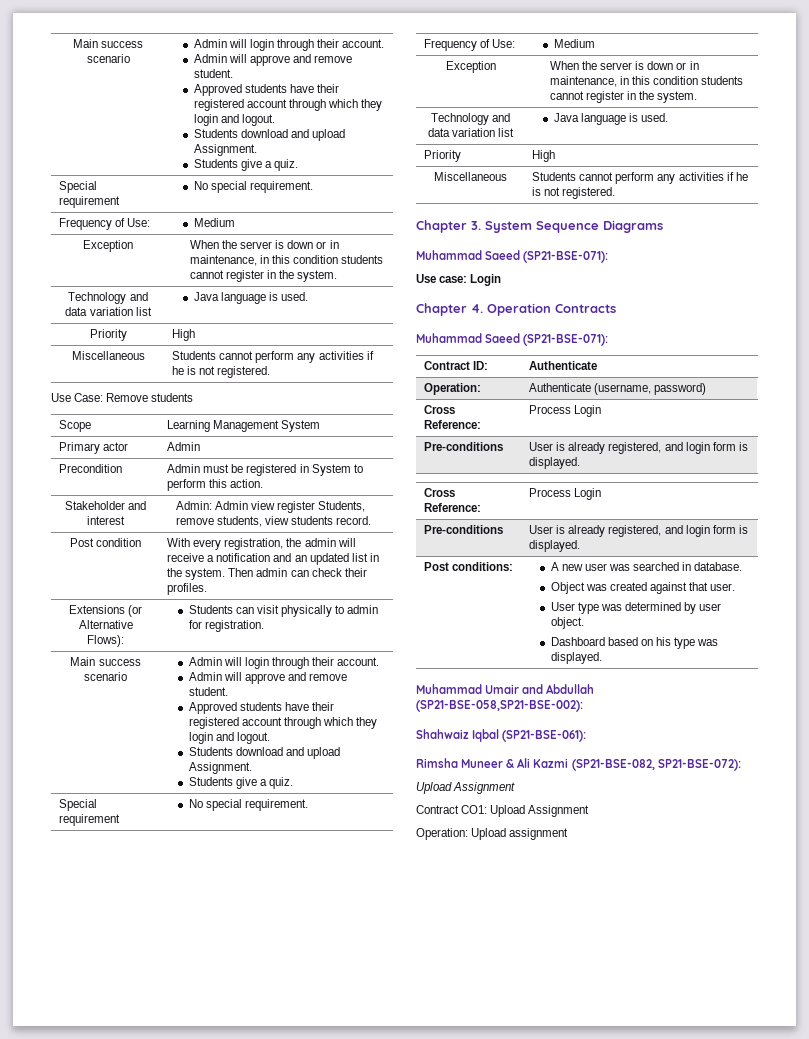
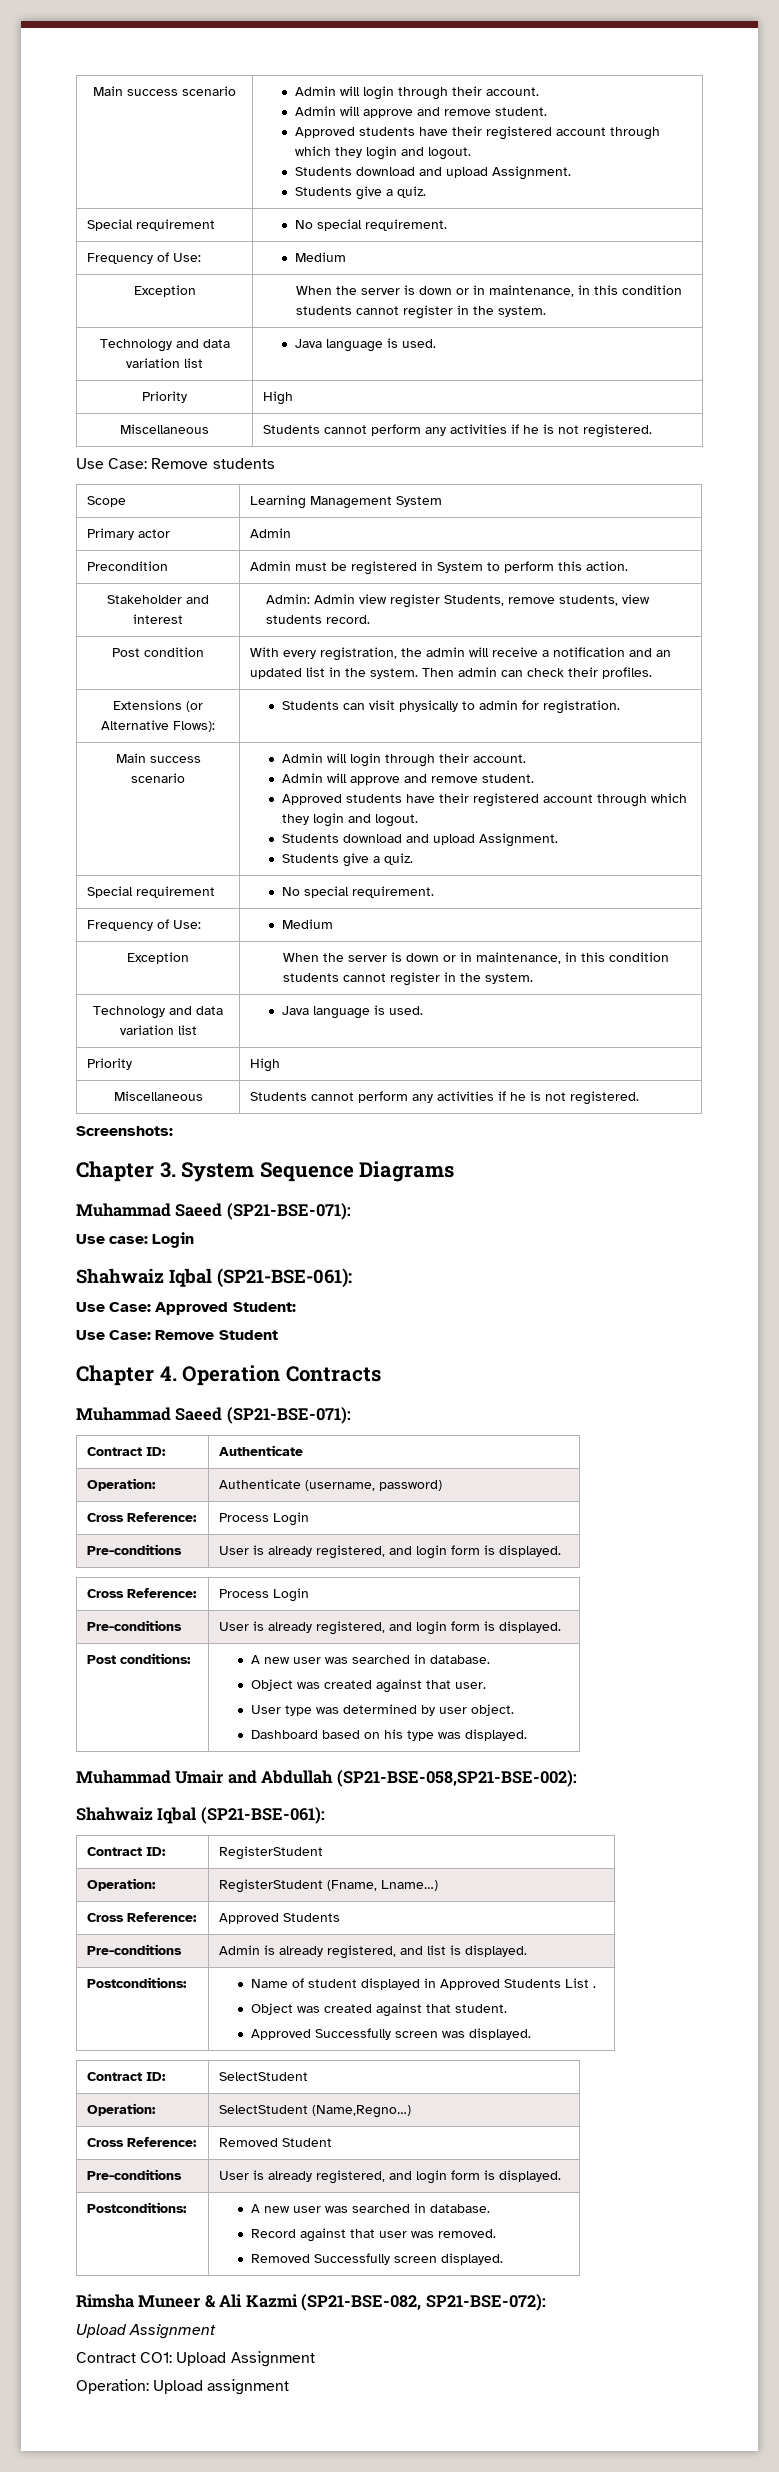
+ Screenshots:
  Use case: Login
+ Shahwaiz Iqbal (SP21-BSE-061):
+ Use Case: Approved Student:
+ Use Case: Remove Student
+ Contract ID: | RegisterStudent
+ Operation: | RegisterStudent (Fname, Lname…)
+ Cross Reference: | Approved Students
+ Pre-conditions | Admin is already registered, and list is displayed.
+ Postconditions: | Name of student displayed in Approved Students List .
+ Object was created against that student.
+ Approved Successfully screen was displayed.
+ Contract ID: | SelectStudent
+ Operation: | SelectStudent (Name,Regno…)
+ Cross Reference: | Removed Student
+ Pre-conditions | User is already registered, and login form is displayed.
+ Postconditions: | A new user was searched in database.
+ Record against that user was removed.
+ Removed Successfully screen displayed.

